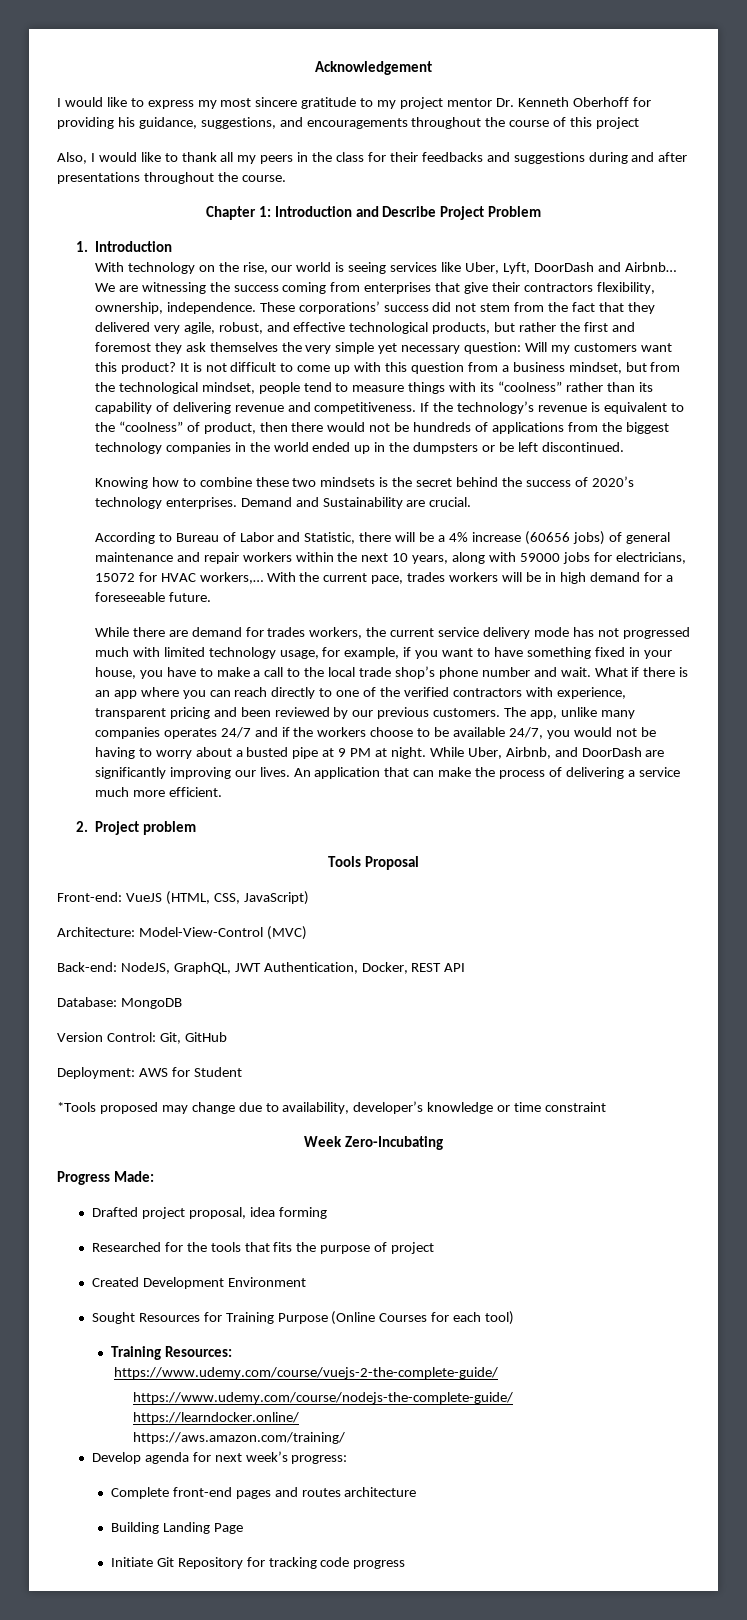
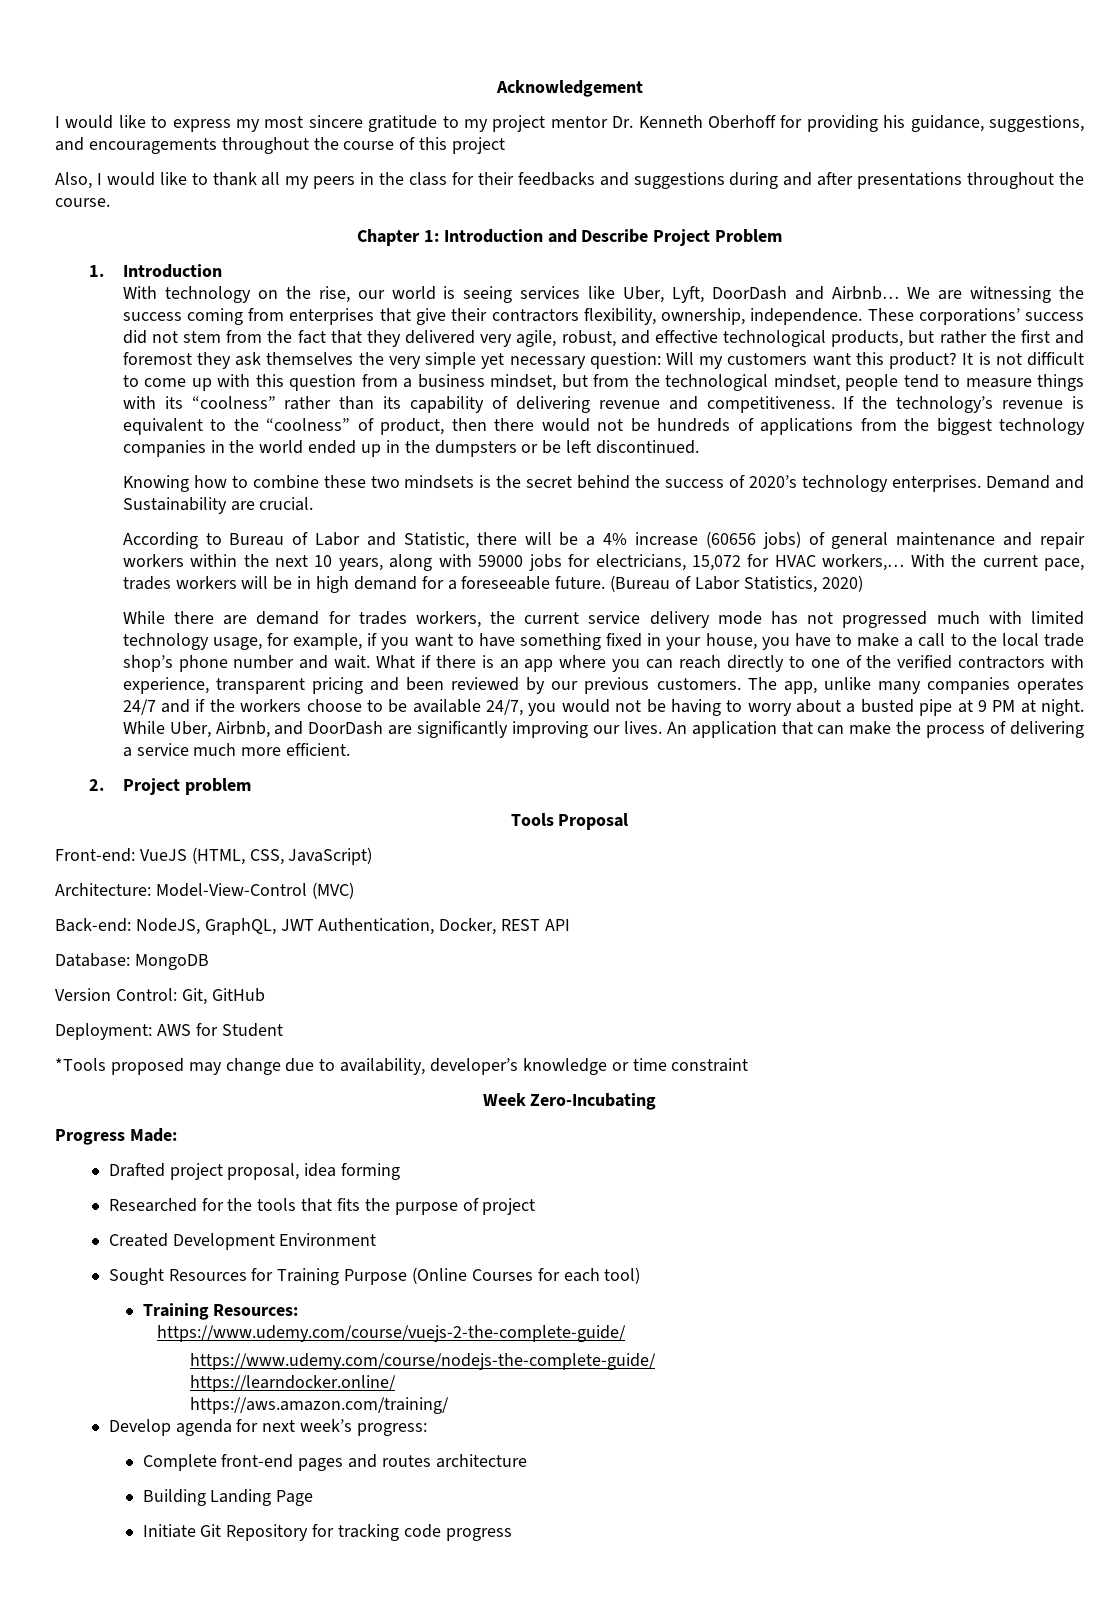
- According to Bureau of Labor and Statistic, there will be a 4% increase (60656 jobs) of general maintenance and repair workers within the next 10 years, along with 59000 jobs for electricians, 15072 for HVAC workers,…
+ According to Bureau of Labor and Statistic, there will be a 4% increase (60656 jobs) of general maintenance and repair workers within the next 10 years, along with 59000 jobs for electricians, 15,072 for HVAC workers,…
+ (Bureau of Labor Statistics, 2020)

